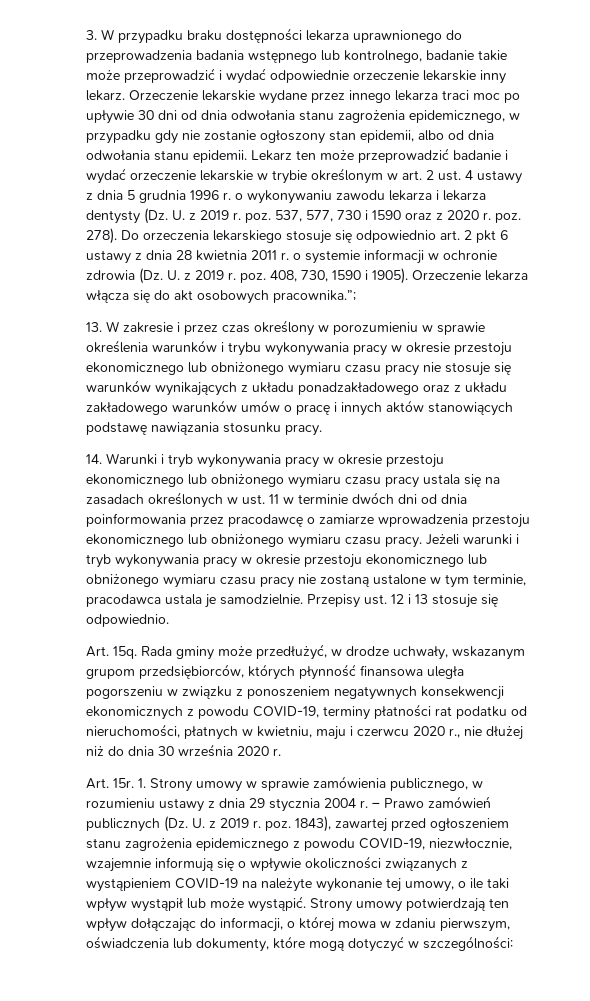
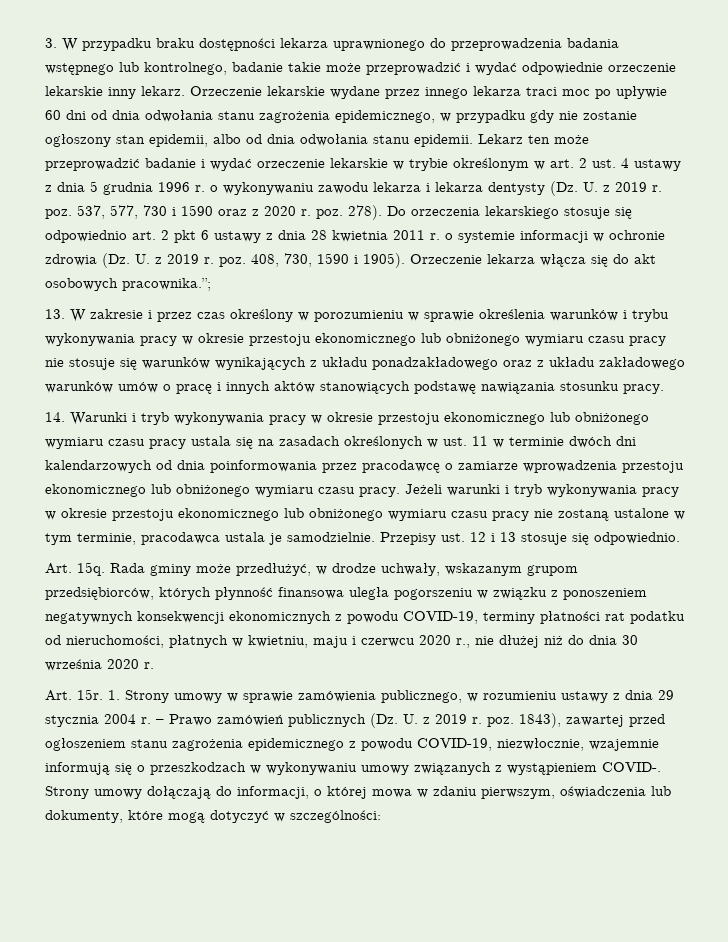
- Orzeczenie lekarskie wydane przez innego lekarza traci moc po upływie 30 dni od dnia odwołania stanu zagrożenia epidemicznego, w przypadku gdy nie zostanie ogłoszony stan epidemii, albo od dnia odwołania stanu epidemii.
+ Orzeczenie lekarskie wydane przez innego lekarza traci moc po upływie 60 dni od dnia odwołania stanu zagrożenia epidemicznego, w przypadku gdy nie zostanie ogłoszony stan epidemii, albo od dnia odwołania stanu epidemii.
- 14. Warunki i tryb wykonywania pracy w okresie przestoju ekonomicznego lub obniżonego wymiaru czasu pracy ustala się na zasadach określonych w ust. 11 w terminie dwóch dni od dnia poinformowania przez pracodawcę o zamiarze wprowadzenia przestoju ekonomicznego lub obniżonego wymiaru czasu pracy.
+ 14. Warunki i tryb wykonywania pracy w okresie przestoju ekonomicznego lub obniżonego wymiaru czasu pracy ustala się na zasadach określonych w ust. 11 w terminie dwóch dni kalendarzowych od dnia poinformowania przez pracodawcę o zamiarze wprowadzenia przestoju ekonomicznego lub obniżonego wymiaru czasu pracy.
- – Prawo zamówień publicznych (Dz. U. z 2019 r. poz. 1843), zawartej przed ogłoszeniem stanu zagrożenia epidemicznego z powodu COVID-19, niezwłocznie, wzajemnie informują się o wpływie okoliczności związanych z wystąpieniem COVID-19 na należyte wykonanie tej umowy, o ile taki wpływ wystąpił lub może wystąpić. Strony umowy potwierdzają ten wpływ dołączając do informacji, o której mowa w zdaniu pierwszym, oświadczenia lub dokumenty, które mogą dotyczyć w szczególności:
+ – Prawo zamówień publicznych (Dz. U. z 2019 r. poz. 1843), zawartej przed ogłoszeniem stanu zagrożenia epidemicznego z powodu COVID-19, niezwłocznie, wzajemnie informują się o przeszkodzach w wykonywaniu umowy związanych z wystąpieniem COVID-. Strony umowy dołączają do informacji, o której mowa w zdaniu pierwszym, oświadczenia lub dokumenty, które mogą dotyczyć w szczególności:

